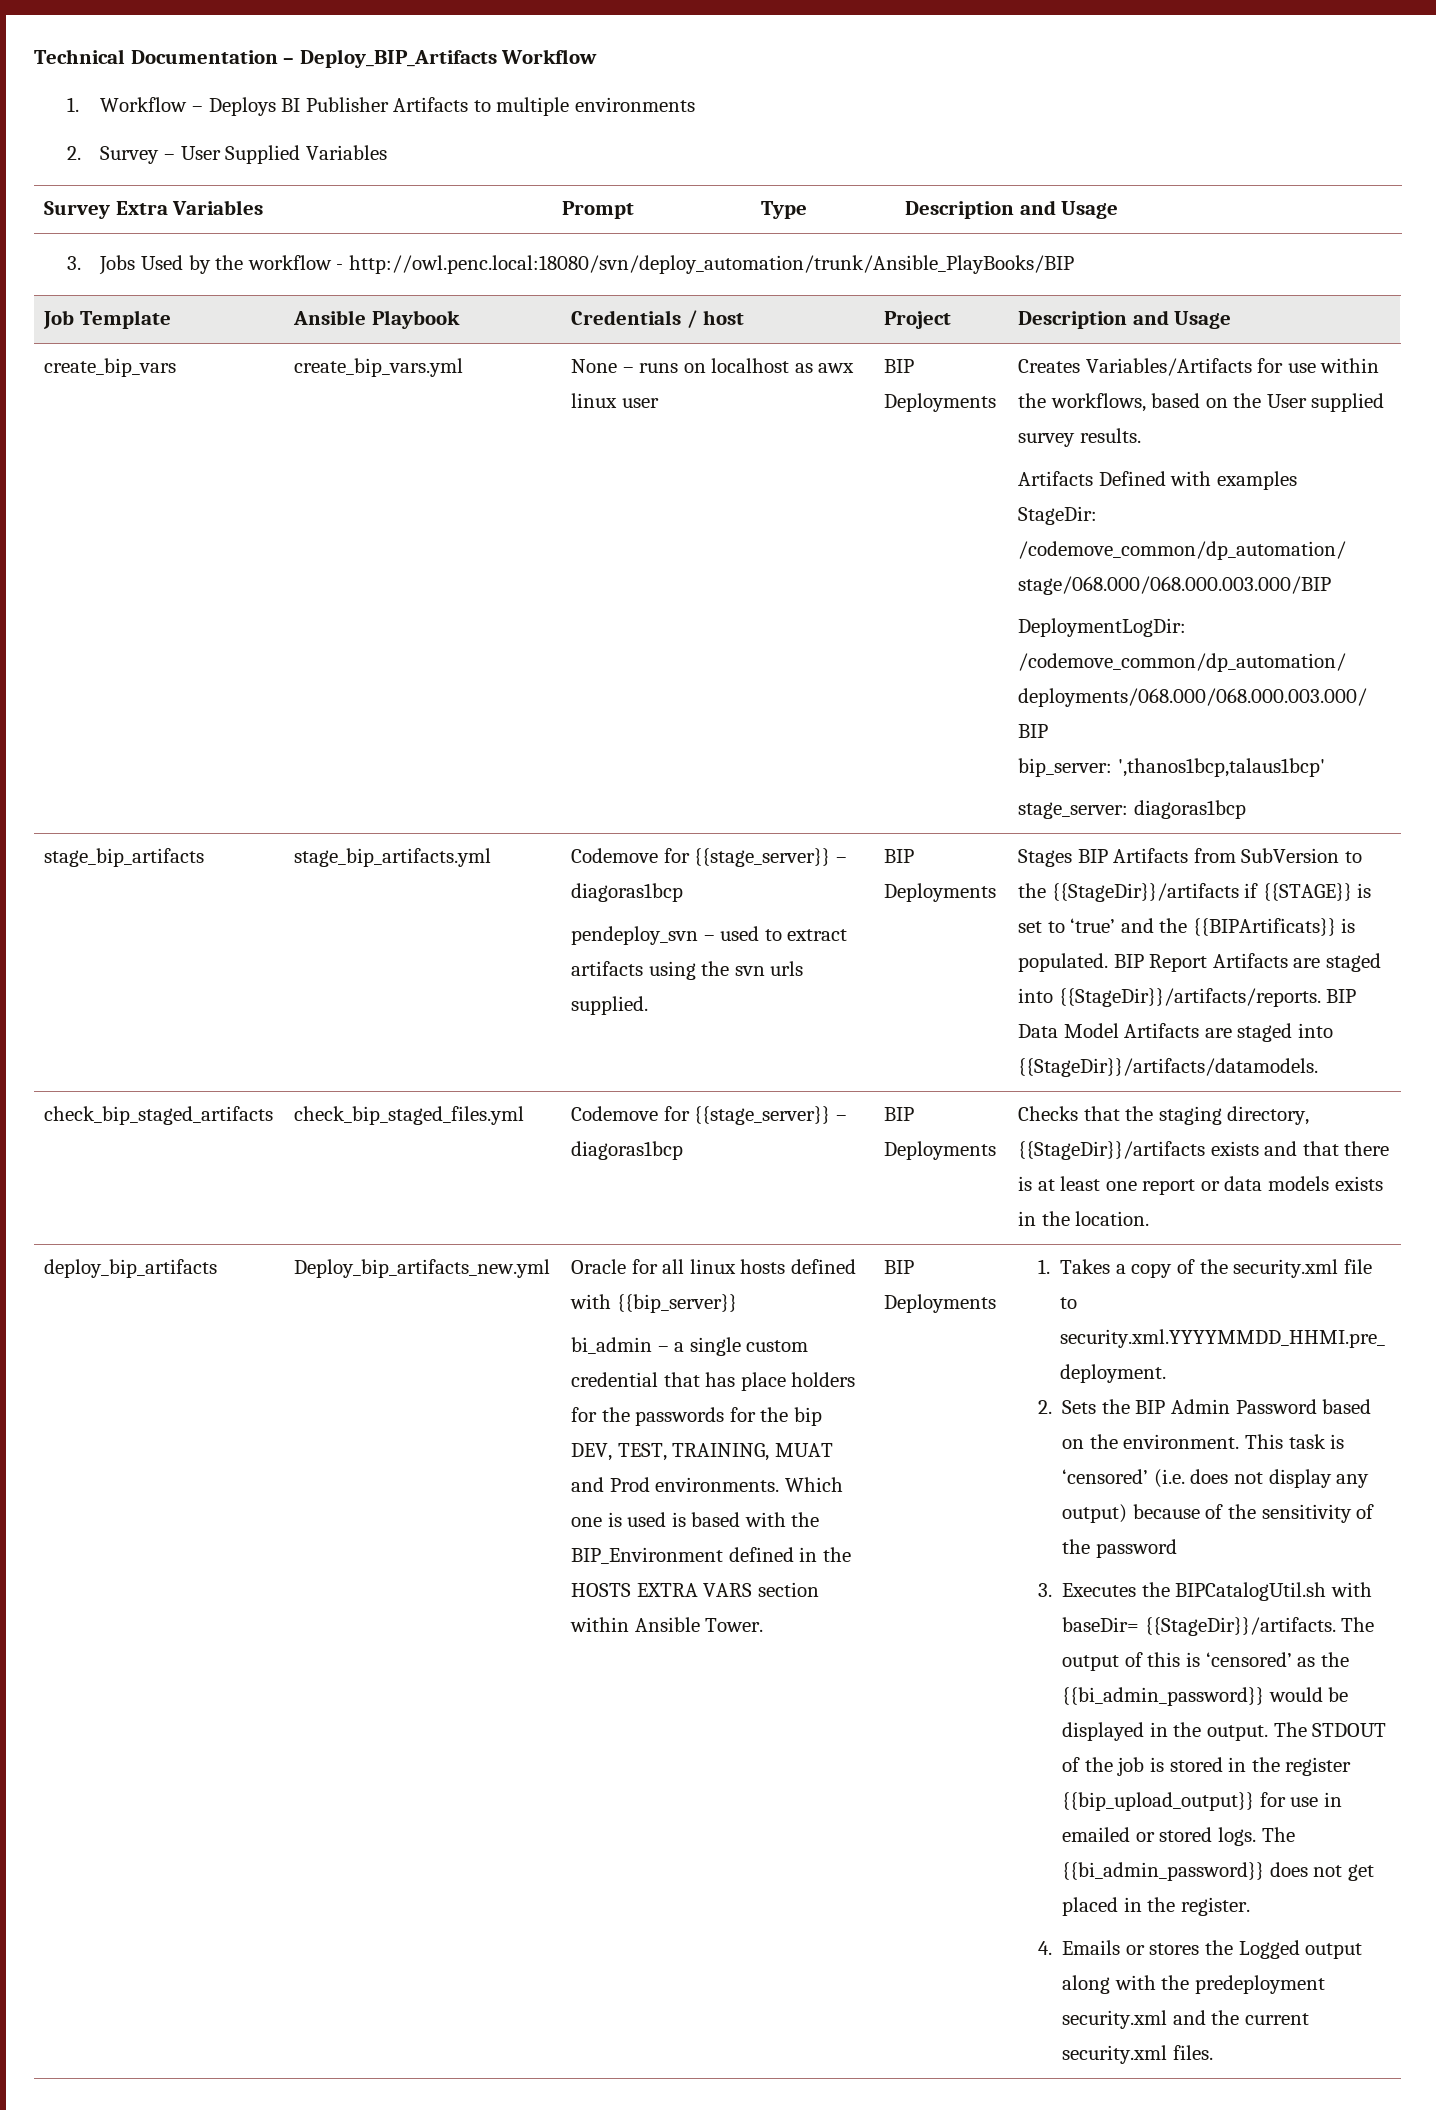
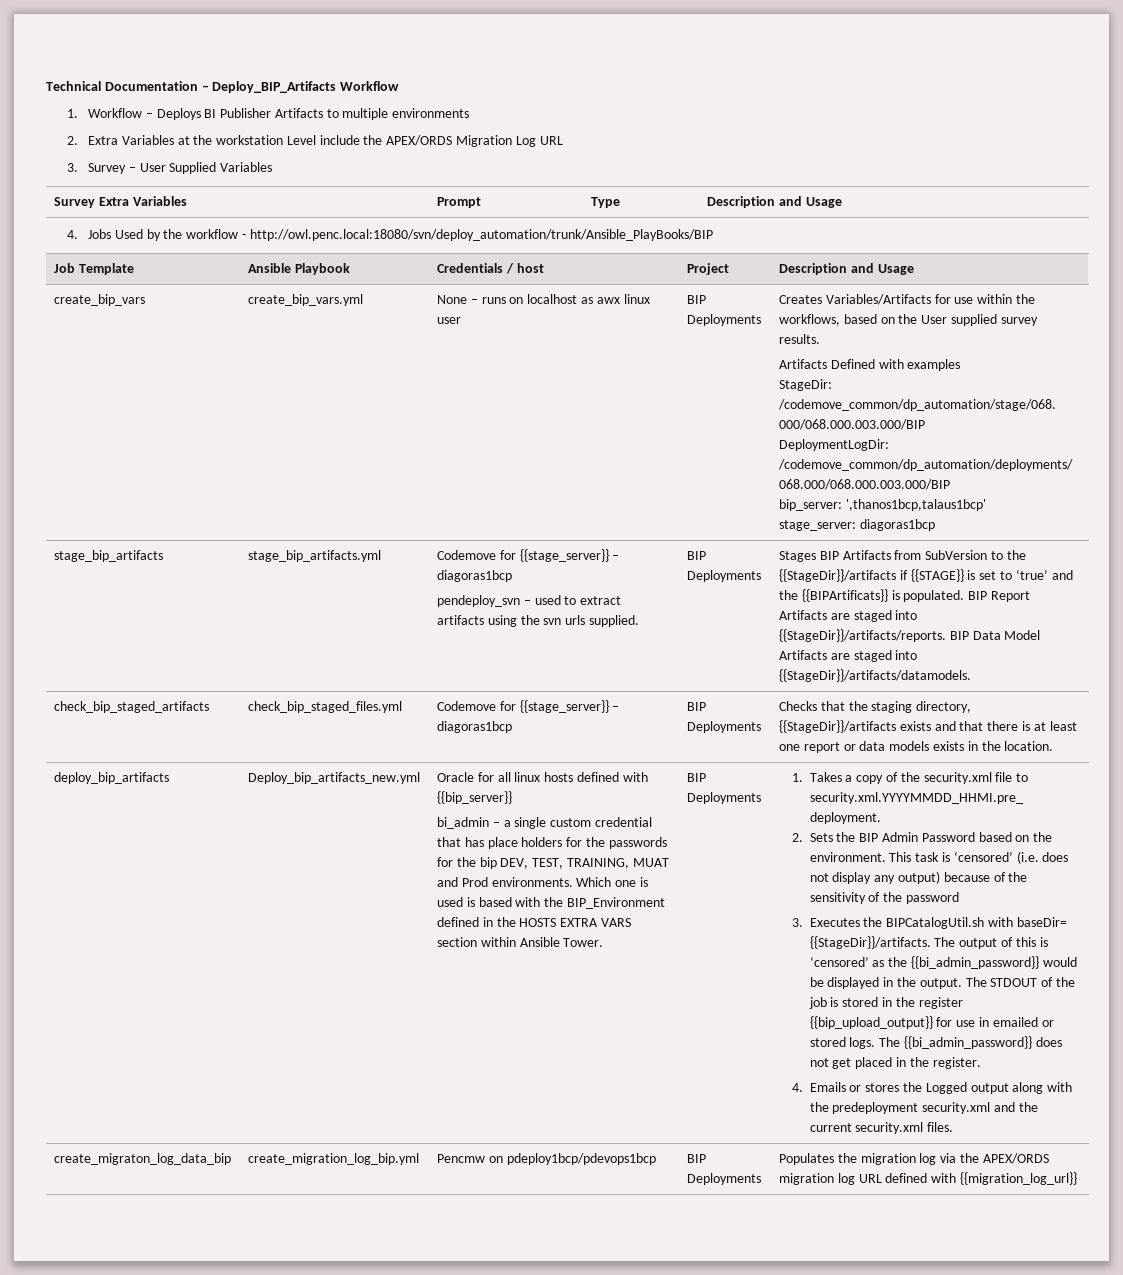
- 2. Survey – User Supplied Variables
+ 2. Extra Variables at the workstation Level include the APEX/ORDS Migration Log URL
+ 3. Survey – User Supplied Variables
- 3. Jobs Used by the workflow - http://owl.penc.local:18080/svn/deploy_automation/trunk/Ansible_PlayBooks/BIP
+ 4. Jobs Used by the workflow - http://owl.penc.local:18080/svn/deploy_automation/trunk/Ansible_PlayBooks/BIP
+ create_migraton_log_data_bip | create_migration_log_bip.yml | Pencmw on pdeploy1bcp/pdevops1bcp | BIP Deployments | Populates the migration log via the APEX/ORDS migration log URL defined with {{migration_log_url}}

